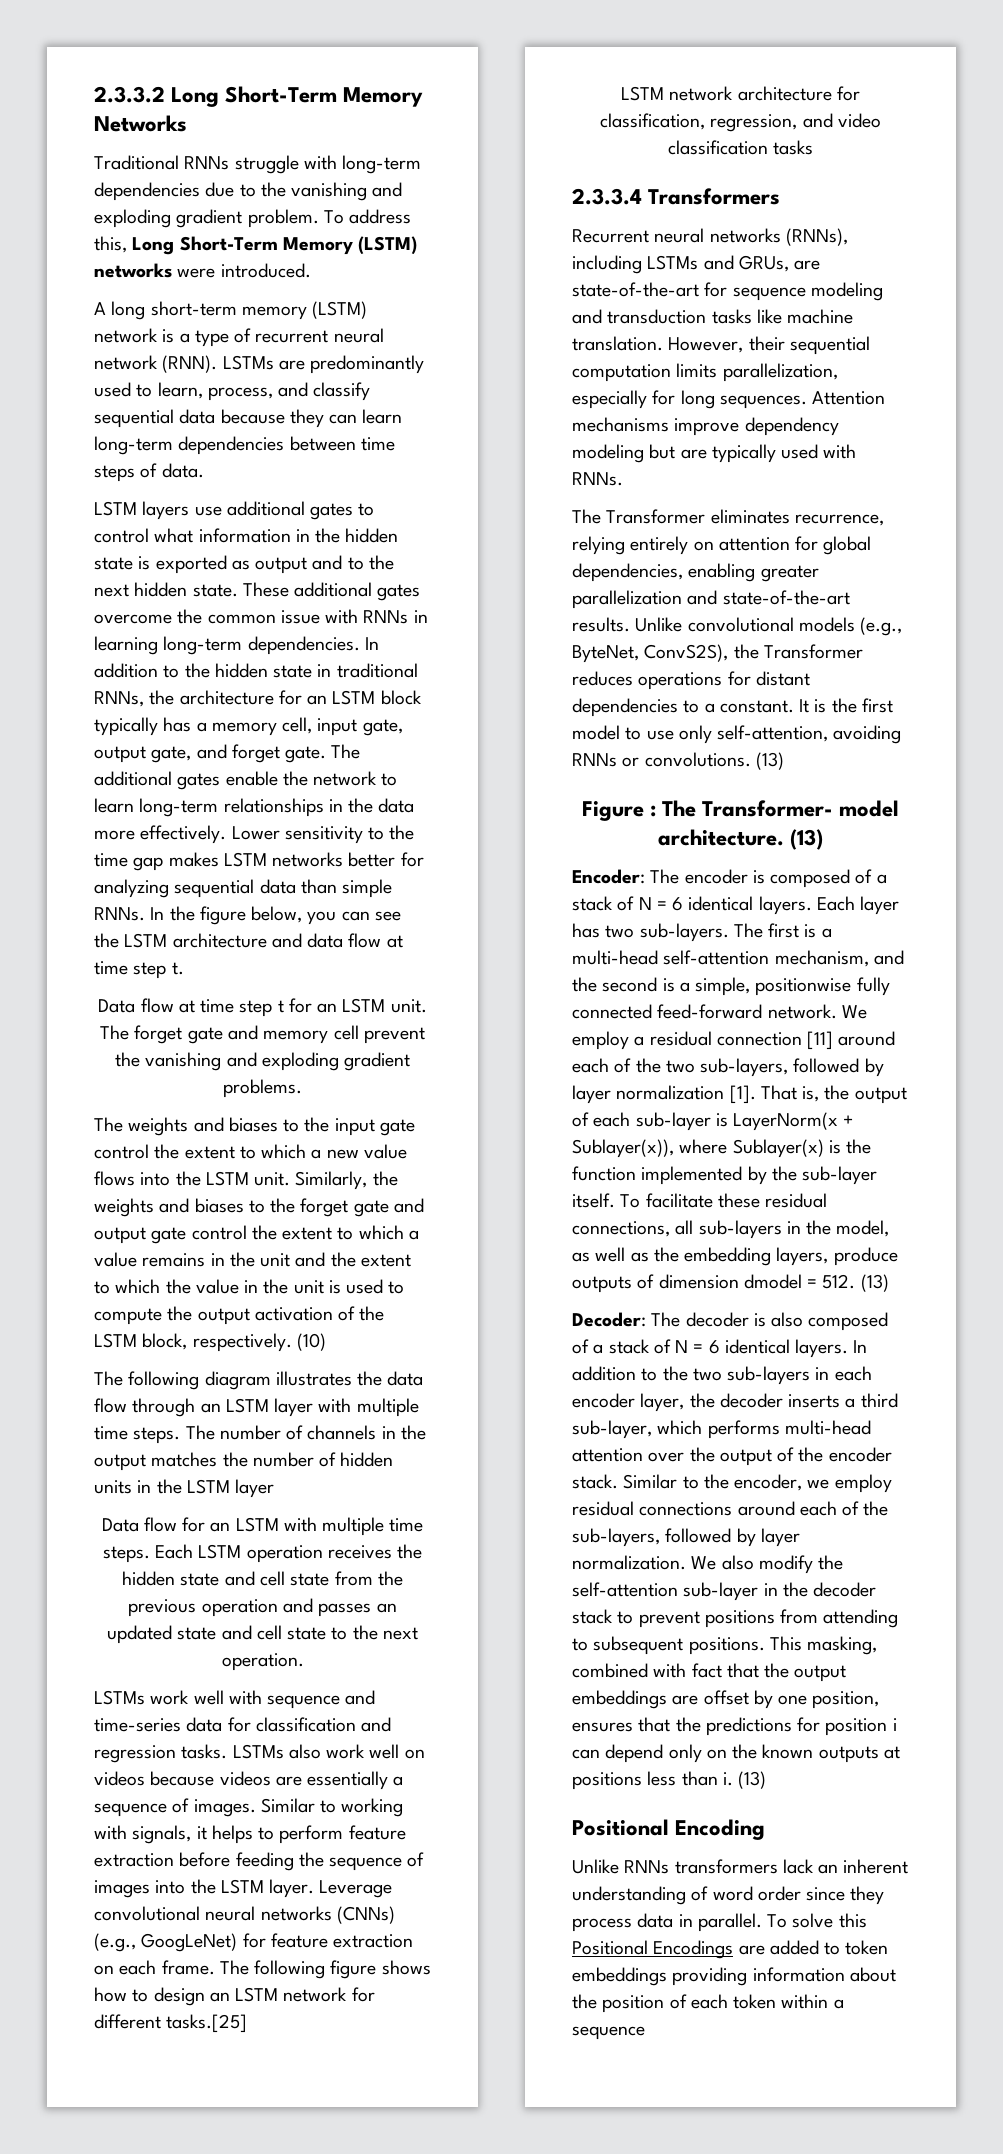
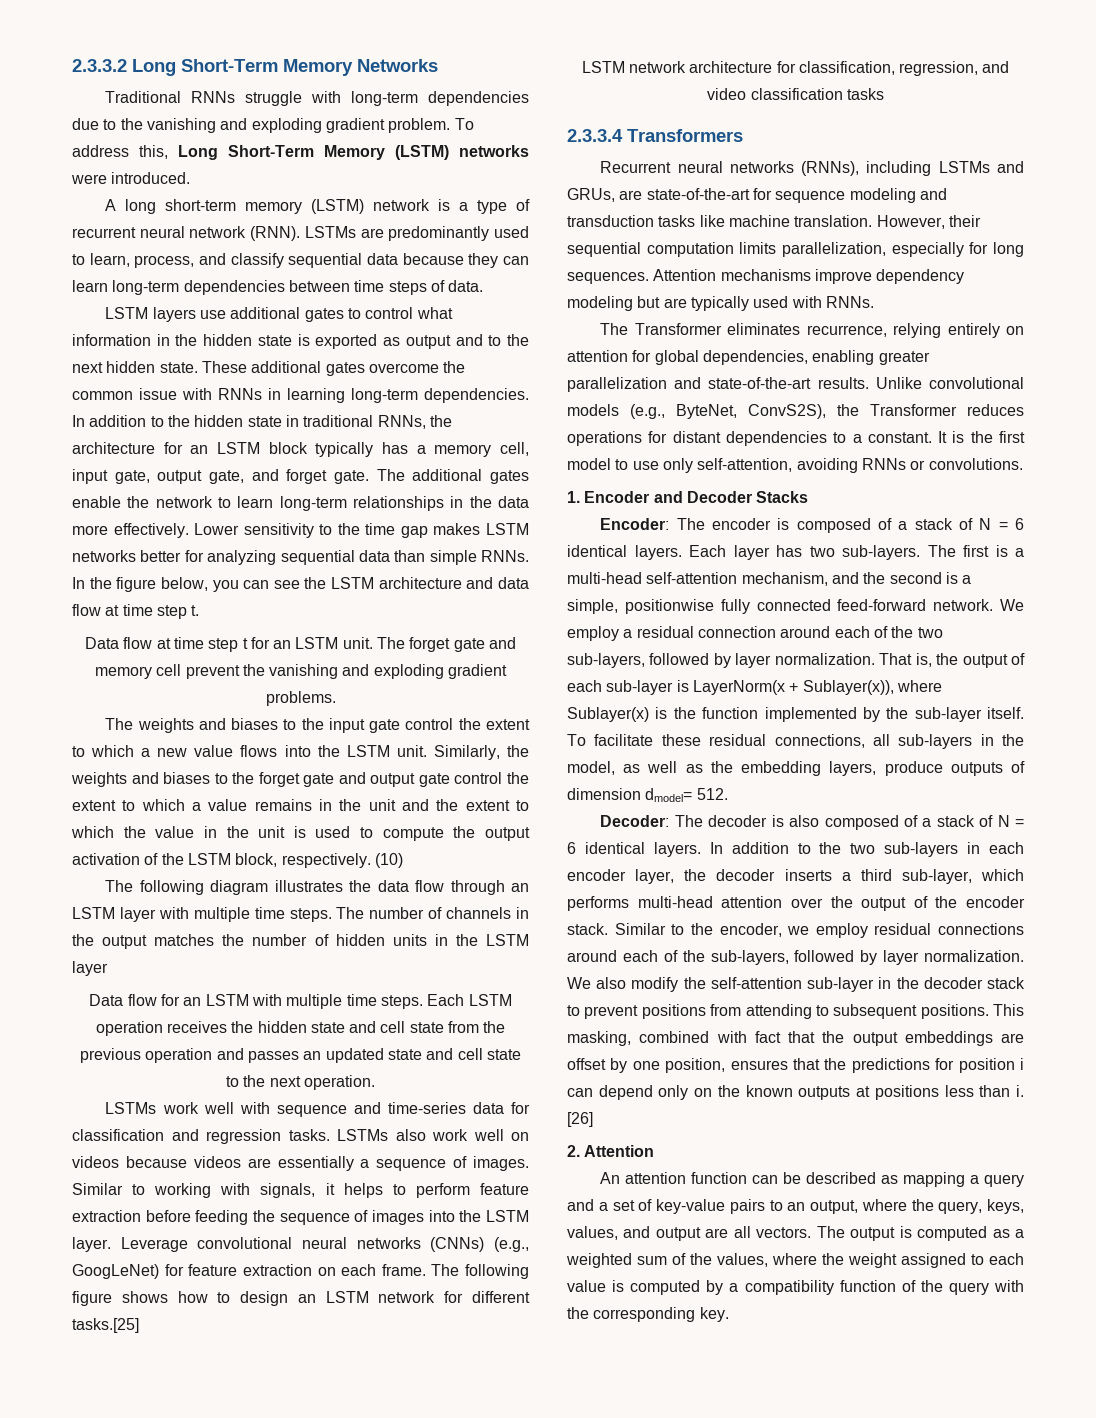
- It is the first model to use only self-attention, avoiding RNNs or convolutions. (13)
- Figure : The Transformer- model architecture. (13)
+ It is the first model to use only self-attention, avoiding RNNs or convolutions.
+ 1. Encoder and Decoder Stacks
- We employ a residual connection [11] around each of the two sub-layers, followed by layer normalization [1].
+ We employ a residual connection around each of the two sub-layers, followed by layer normalization.
- To facilitate these residual connections, all sub-layers in the model, as well as the embedding layers, produce outputs of dimension dmodel = 512. (13)
+ To facilitate these residual connections, all sub-layers in the model, as well as the embedding layers, produce outputs of dimension dmodel= 512.
- This masking, combined with fact that the output embeddings are offset by one position, ensures that the predictions for position i can depend only on the known outputs at positions less than i. (13)
- Positional Encoding
- Unlike RNNs transformers lack an inherent understanding of word order since they process data in parallel. To solve this Positional Encodings are added to token embeddings providing information about the position of each token within a sequence
+ This masking, combined with fact that the output embeddings are offset by one position, ensures that the predictions for position i can depend only on the known outputs at positions less than i. [26]
+ 2. Attention
+ An attention function can be described as mapping a query and a set of key-value pairs to an output, where the query, keys, values, and output are all vectors. The output is computed as a weighted sum of the values, where the weight assigned to each value is computed by a compatibility function of the query with the corresponding key.

